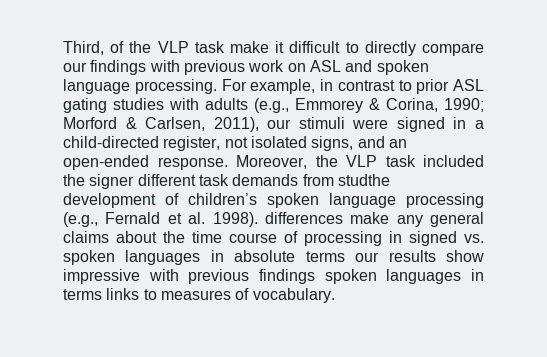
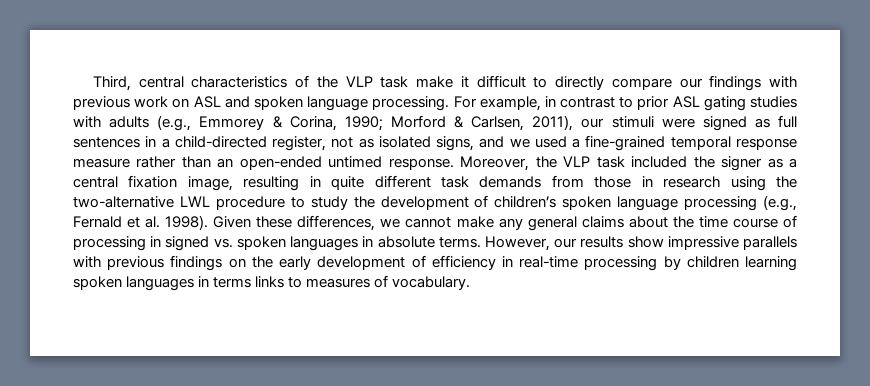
- Third, of the VLP task make it difficult to directly compare our findings with previous work on ASL and spoken language processing.
+ Third, central characteristics of the VLP task make it difficult to directly compare our findings with previous work on ASL and spoken language processing.
- For example, in contrast to prior ASL gating studies with adults (e.g., Emmorey & Corina, 1990; Morford & Carlsen, 2011), our stimuli were signed in a child-directed register, not isolated signs, and an open-ended response.
+ For example, in contrast to prior ASL gating studies with adults (e.g., Emmorey & Corina, 1990; Morford & Carlsen, 2011), our stimuli were signed as full sentences in a child-directed register, not as isolated signs, and we used a fine-grained temporal response measure rather than an open-ended untimed response.
- Moreover, the VLP task included the signer different task demands from studthe development of children’s spoken language processing (e.g., Fernald et al. 1998). differences make any general claims about the time course of processing in signed vs. spoken languages in absolute terms our results show impressive with previous findings spoken languages in terms links to measures of vocabulary.
+ Moreover, the VLP task included the signer as a central fixation image, resulting in quite different task demands from those in research using the two-alternative LWL procedure to study the development of children’s spoken language processing (e.g., Fernald et al. 1998). Given these differences, we cannot make any general claims about the time course of processing in signed vs. spoken languages in absolute terms. However, our results show impressive parallels with previous findings on the early development of efficiency in real-time processing by children learning spoken languages in terms links to measures of vocabulary.

